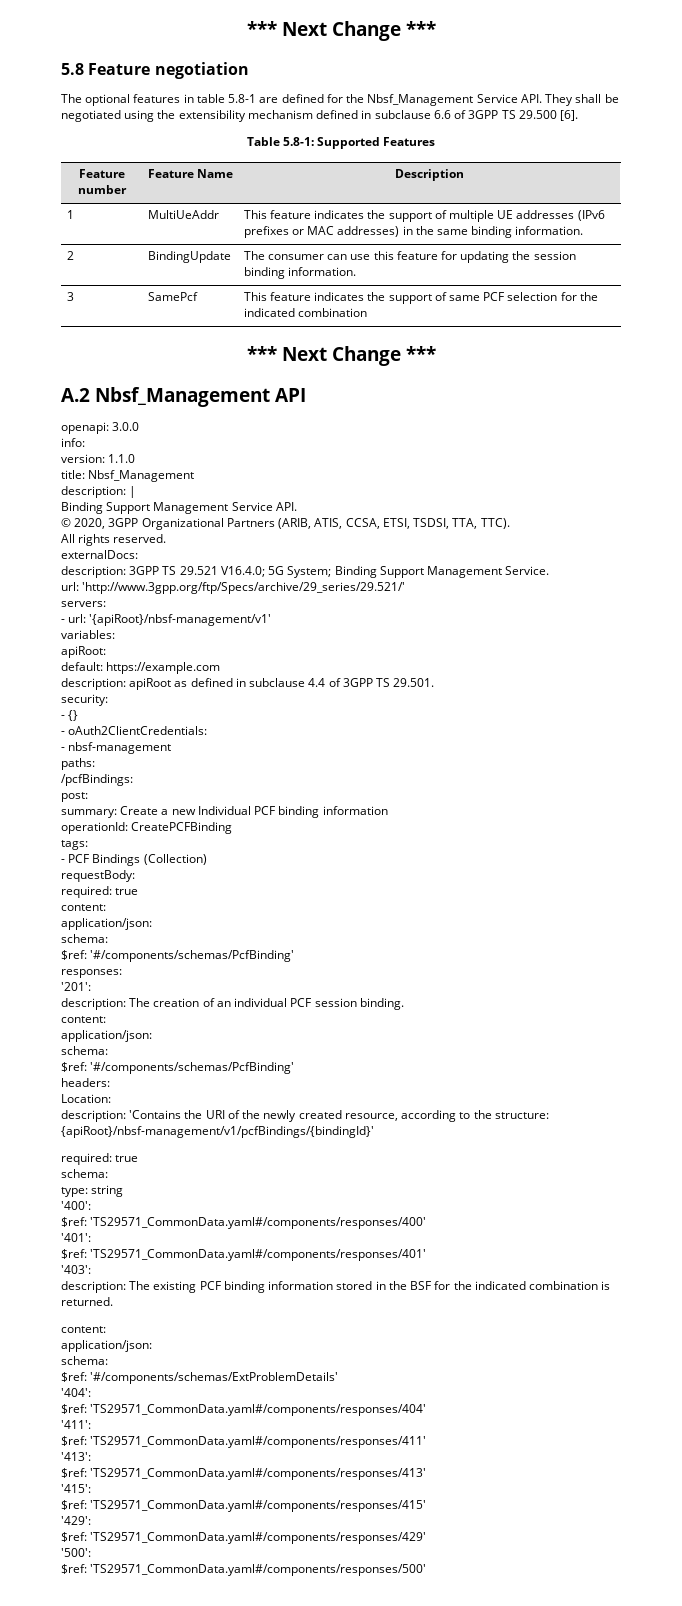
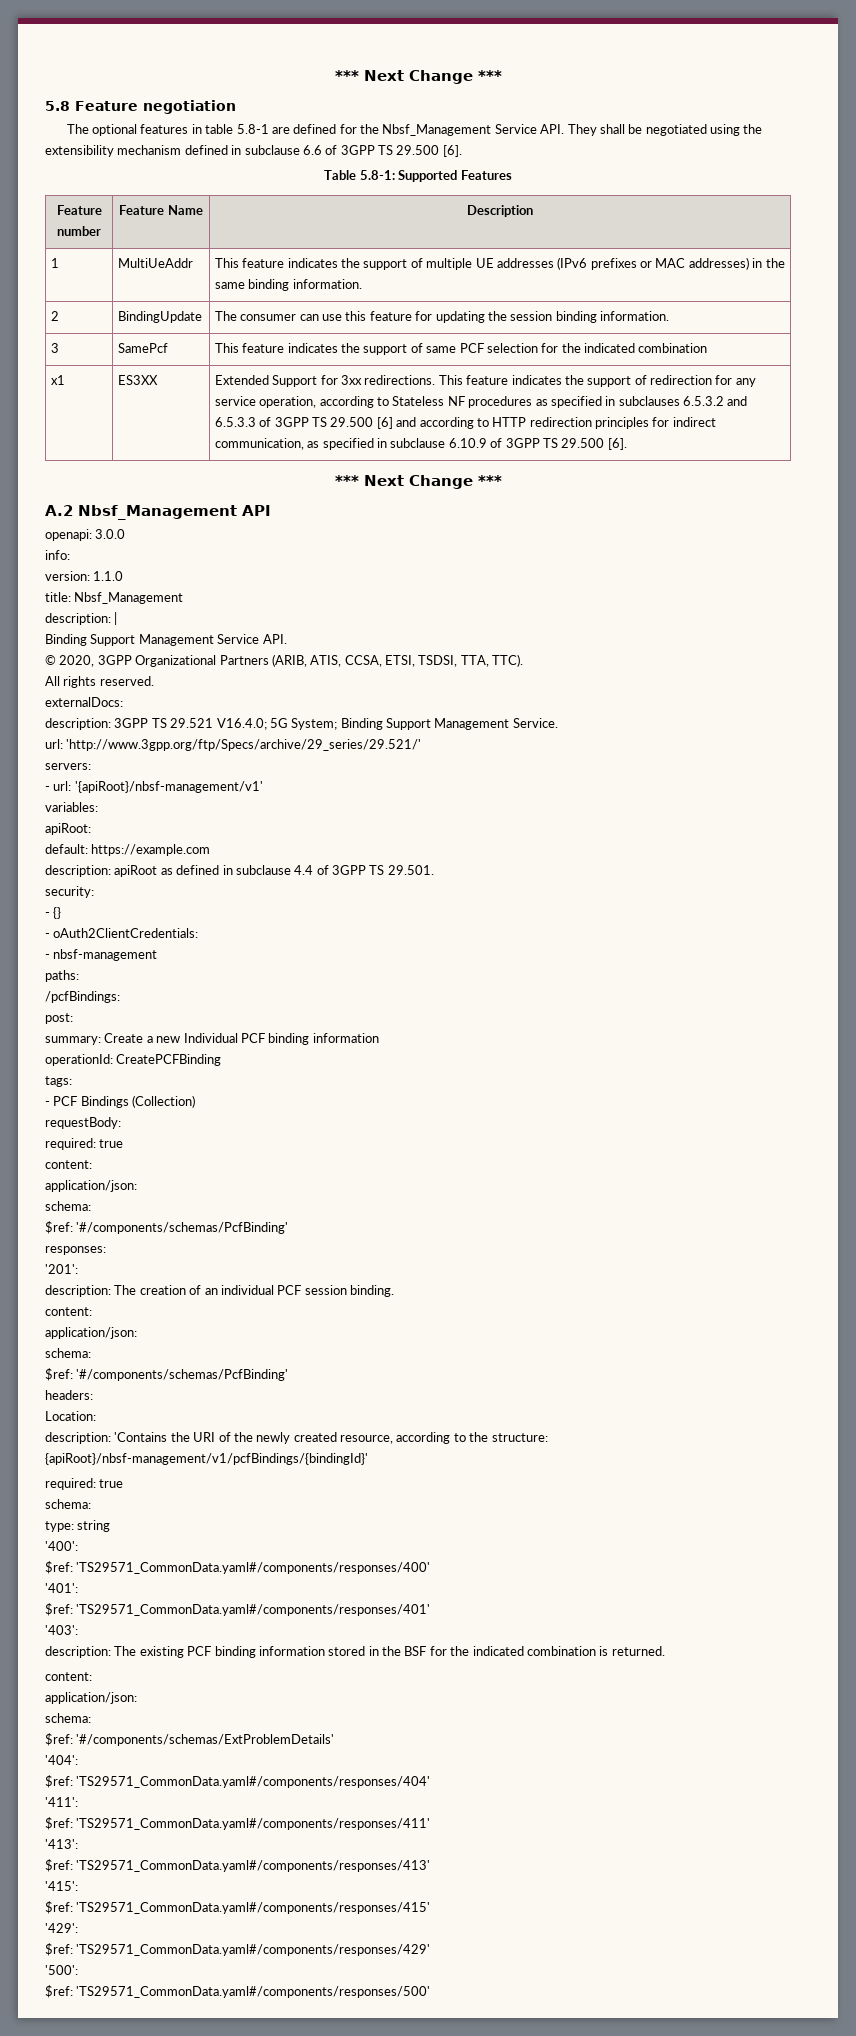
+ x1 | ES3XX | Extended Support for 3xx redirections. This feature indicates the support of redirection for any service operation, according to Stateless NF procedures as specified in subclauses 6.5.3.2 and 6.5.3.3 of 3GPP TS 29.500 [6] and according to HTTP redirection principles for indirect communication, as specified in subclause 6.10.9 of 3GPP TS 29.500 [6].

